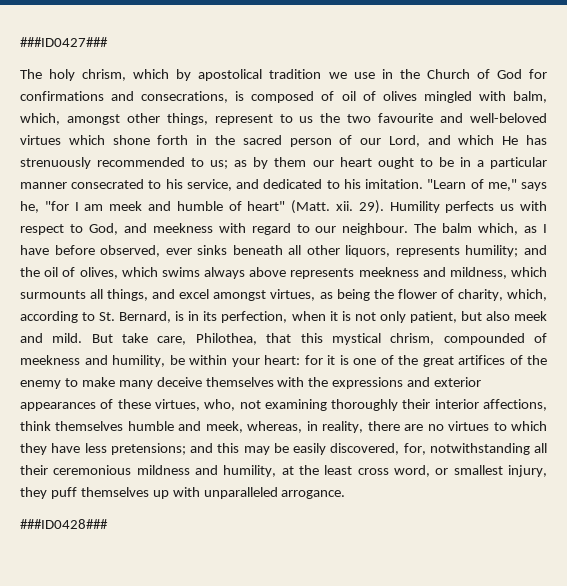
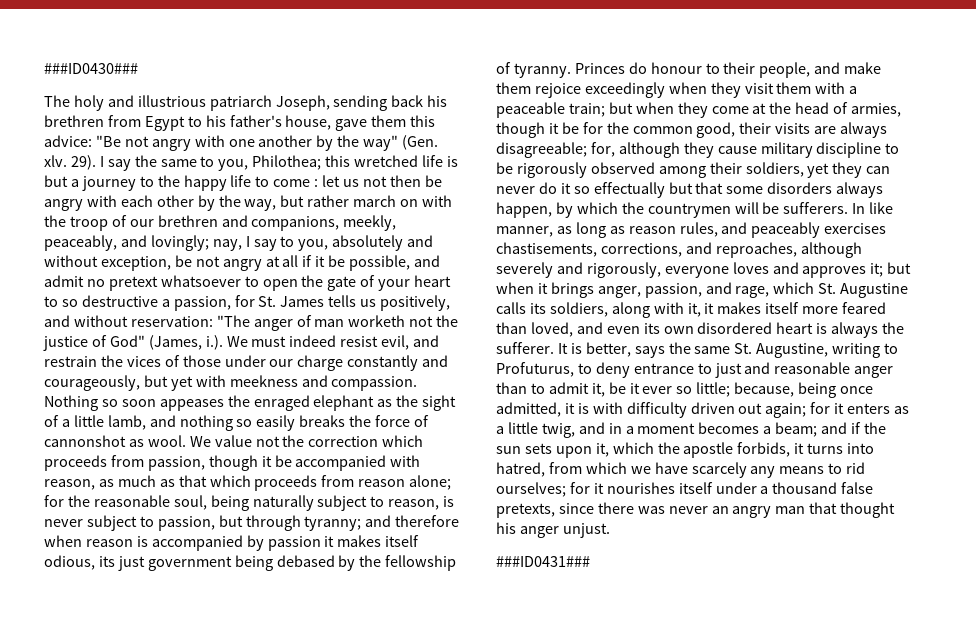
- ###ID0427###
+ ###ID0430###
- The holy chrism, which by apostolical tradition we use in the Church of God for confirmations and consecrations, is composed of oil of olives mingled with balm, which, amongst other things, represent to us the two favourite and well-beloved virtues which shone forth in the sacred person of our Lord, and which He has strenuously recommended to us; as by them our heart ought to be in a particular manner consecrated to his service, and dedicated to his imitation. "Learn of me," says he, "for I am meek and humble of heart" (Matt. xii. 29). Humility perfects us with respect to God, and meekness with regard to our neighbour. The balm which, as I have before observed, ever sinks beneath all other liquors, represents humility; and the oil of olives, which swims always above represents meekness and mildness, which surmounts all things, and excel amongst virtues, as being the flower of charity, which, according to St. Bernard, is in its perfection, when it is not only patient, but also meek and mild. But take care, Philothea, that this mystical chrism, compounded of meekness and humility, be within your heart: for it is one of the great artifices of the enemy to make many deceive themselves with the expressions and exterior appearances of these virtues, who, not examining thoroughly their interior affections, think themselves humble and meek, whereas, in reality, there are no virtues to which they have less pretensions; and this may be easily discovered, for, notwithstanding all their ceremonious mildness and humility, at the least cross word, or smallest injury, they puff themselves up with unparalleled arrogance.
- ###ID0428###
+ The holy and illustrious patriarch Joseph, sending back his brethren from Egypt to his father's house, gave them this advice: "Be not angry with one another by the way" (Gen. xlv. 29). I say the same to you, Philothea; this wretched life is but a journey to the happy life to come : let us not then be angry with each other by the way, but rather march on with the troop of our brethren and companions, meekly, peaceably, and lovingly; nay, I say to you, absolutely and without exception, be not angry at all if it be possible, and admit no pretext whatsoever to open the gate of your heart to so destructive a passion, for St. James tells us positively, and without reservation: "The anger of man worketh not the justice of God" (James, i.). We must indeed resist evil, and restrain the vices of those under our charge constantly and courageously, but yet with meekness and compassion. Nothing so soon appeases the enraged elephant as the sight of a little lamb, and nothing so easily breaks the force of cannonshot as wool. We value not the correction which proceeds from passion, though it be accompanied with reason, as much as that which proceeds from reason alone; for the reasonable soul, being naturally subject to reason, is never subject to passion, but through tyranny; and therefore when reason is accompanied by passion it makes itself odious, its just government being debased by the fellowship of tyranny. Princes do honour to their people, and make them rejoice exceedingly when they visit them with a peaceable train; but when they come at the head of armies, though it be for the common good, their visits are always disagreeable; for, although they cause military discipline to be rigorously observed among their soldiers, yet they can never do it so effectually but that some disorders always happen, by which the countrymen will be sufferers. In like manner, as long as reason rules, and peaceably exercises chastisements, corrections, and reproaches, although severely and rigorously, everyone loves and approves it; but when it brings anger, passion, and rage, which St. Augustine calls its soldiers, along with it, it makes itself more feared than loved, and even its own disordered heart is always the sufferer. It is better, says the same St. Augustine, writing to Profuturus, to deny entrance to just and reasonable anger than to admit it, be it ever so little; because, being once admitted, it is with difficulty driven out again; for it enters as a little twig, and in a moment becomes a beam; and if the sun sets upon it, which the apostle forbids, it turns into hatred, from which we have scarcely any means to rid ourselves; for it nourishes itself under a thousand false pretexts, since there was never an angry man that thought his anger unjust.
+ ###ID0431###

